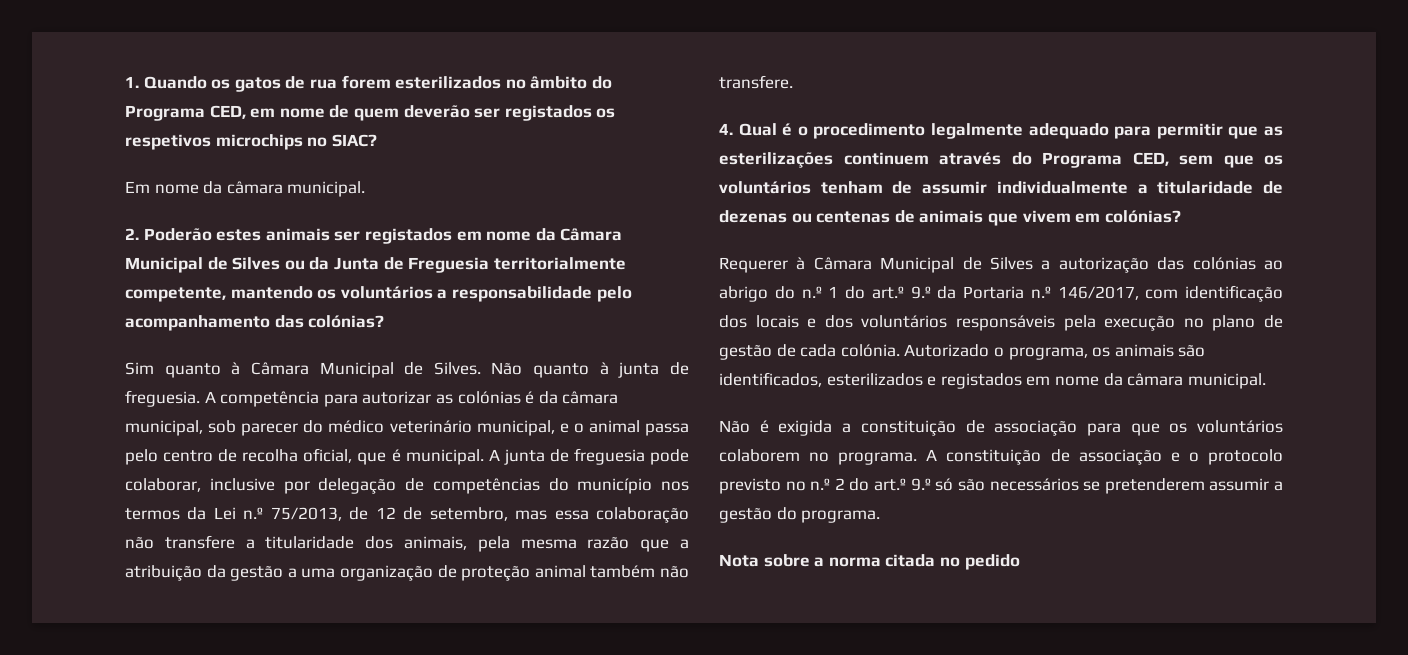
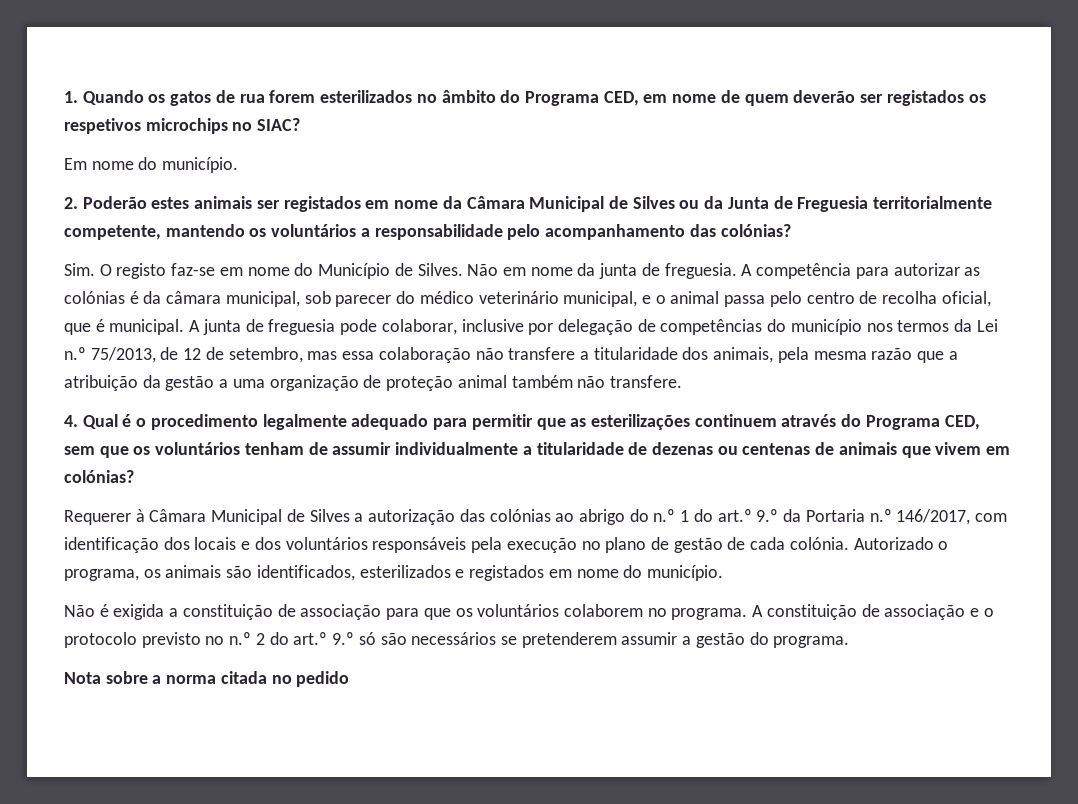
- Em nome da câmara municipal.
+ Em nome do município.
- Sim quanto à Câmara Municipal de Silves. Não quanto à junta de freguesia.
+ Sim. O registo faz-se em nome do Município de Silves. Não em nome da junta de freguesia.
- Autorizado o programa, os animais são identificados, esterilizados e registados em nome da câmara municipal.
+ Autorizado o programa, os animais são identificados, esterilizados e registados em nome do município.

